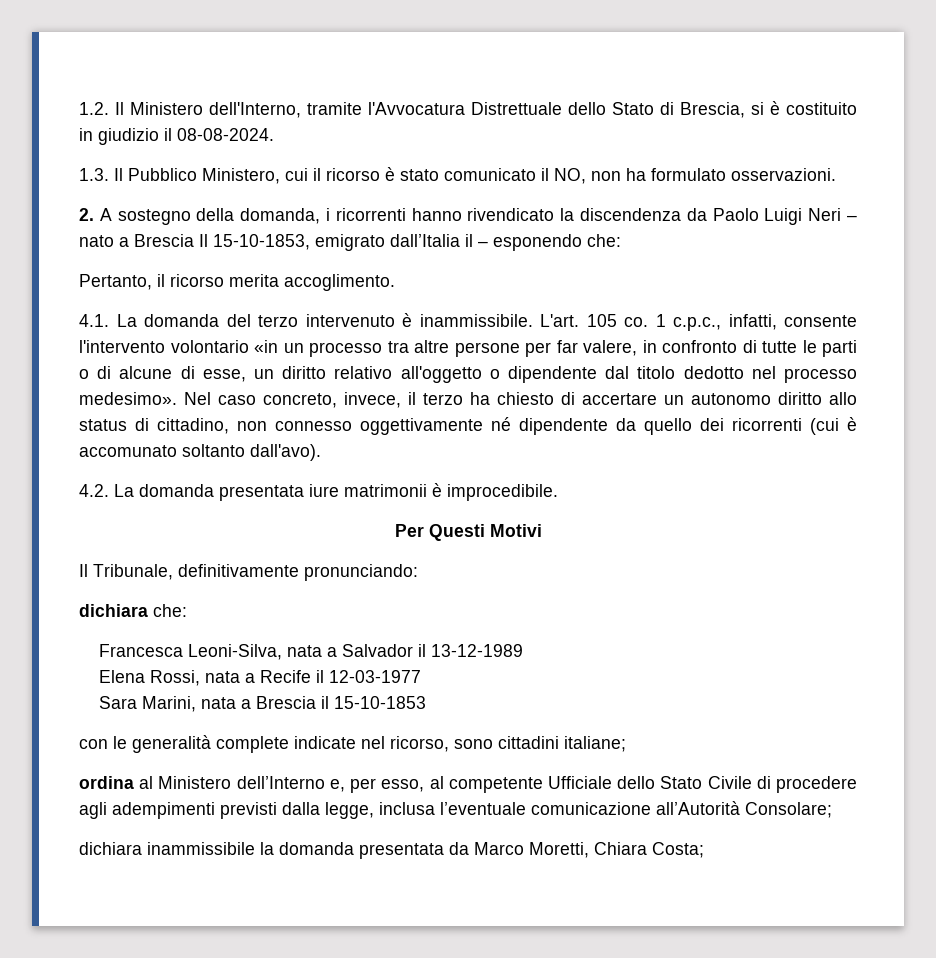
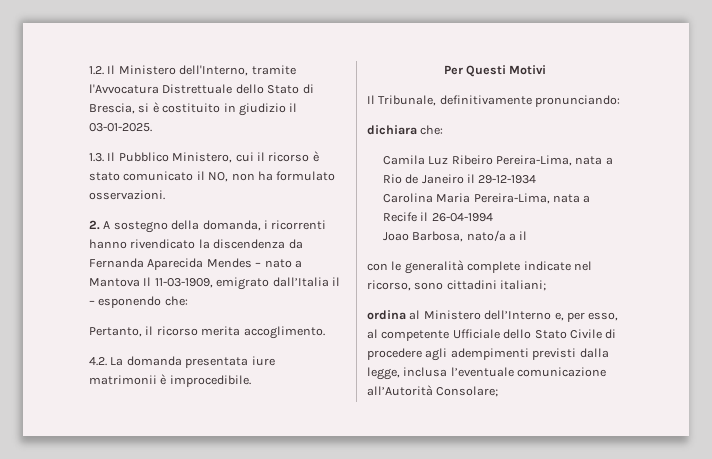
- 1.2. Il Ministero dell'Interno, tramite l'Avvocatura Distrettuale dello Stato di Brescia, si è costituito in giudizio il 08-08-2024.
+ 1.2. Il Ministero dell'Interno, tramite l'Avvocatura Distrettuale dello Stato di Brescia, si è costituito in giudizio il 03-01-2025.
- 2. A sostegno della domanda, i ricorrenti hanno rivendicato la discendenza da Paolo Luigi Neri – nato a Brescia Il 15-10-1853, emigrato dall’Italia il – esponendo che:
+ 2. A sostegno della domanda, i ricorrenti hanno rivendicato la discendenza da Fernanda Aparecida Mendes – nato a Mantova Il 11-03-1909, emigrato dall’Italia il – esponendo che:
- 4.1. La domanda del terzo intervenuto è inammissibile. L'art. 105 co. 1 c.p.c., infatti, consente l'intervento volontario «in un processo tra altre persone per far valere, in confronto di tutte le parti o di alcune di esse, un diritto relativo all'oggetto o dipendente dal titolo dedotto nel processo medesimo». Nel caso concreto, invece, il terzo ha chiesto di accertare un autonomo diritto allo status di cittadino, non connesso oggettivamente né dipendente da quello dei ricorrenti (cui è accomunato soltanto dall'avo).
- Francesca Leoni-Silva, nata a Salvador il 13-12-1989
- Elena Rossi, nata a Recife il 12-03-1977
- Sara Marini, nata a Brescia il 15-10-1853
+ Camila Luz Ribeiro Pereira-Lima, nata a Rio de Janeiro il 29-12-1934
+ Carolina Maria Pereira-Lima, nata a Recife il 26-04-1994
+ Joao Barbosa, nato/a a il
- con le generalità complete indicate nel ricorso, sono cittadini italiane;
+ con le generalità complete indicate nel ricorso, sono cittadini italiani;
- dichiara inammissibile la domanda presentata da Marco Moretti, Chiara Costa;

